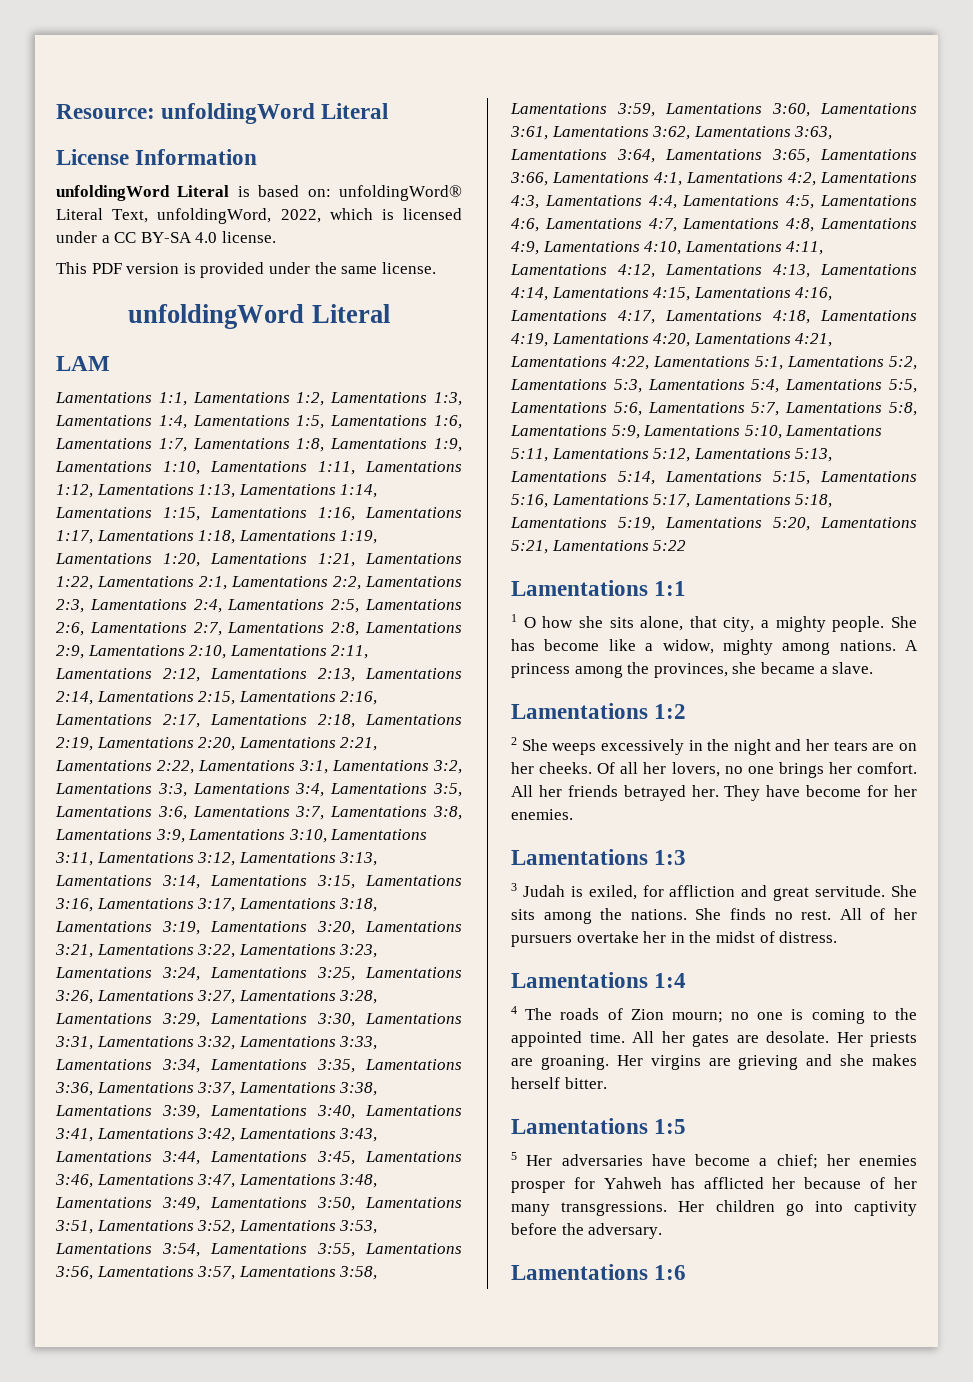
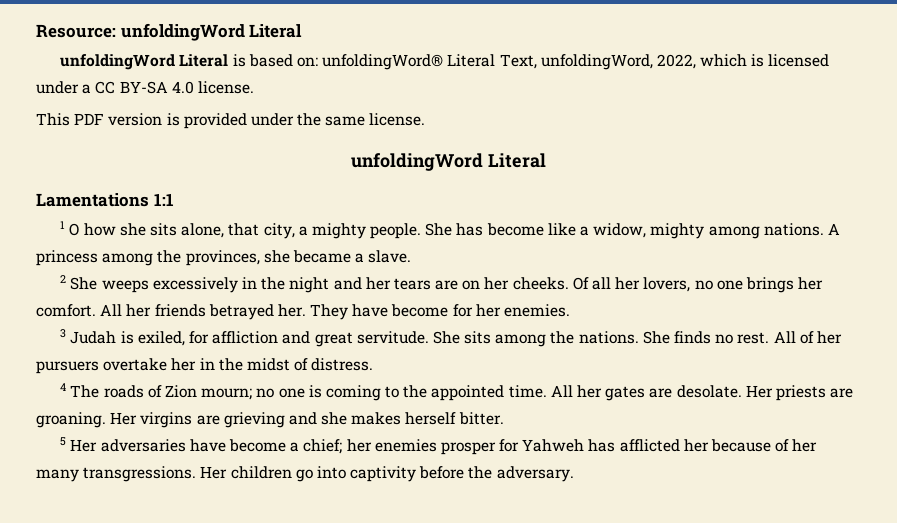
- License Information
- LAM
- Lamentations 1:1, Lamentations 1:2, Lamentations 1:3, Lamentations 1:4, Lamentations 1:5, Lamentations 1:6, Lamentations 1:7, Lamentations 1:8, Lamentations 1:9, Lamentations 1:10, Lamentations 1:11, Lamentations 1:12, Lamentations 1:13, Lamentations 1:14, Lamentations 1:15, Lamentations 1:16, Lamentations 1:17, Lamentations 1:18, Lamentations 1:19, Lamentations 1:20, Lamentations 1:21, Lamentations 1:22, Lamentations 2:1, Lamentations 2:2, Lamentations 2:3, Lamentations 2:4, Lamentations 2:5, Lamentations 2:6, Lamentations 2:7, Lamentations 2:8, Lamentations 2:9, Lamentations 2:10, Lamentations 2:11, Lamentations 2:12, Lamentations 2:13, Lamentations 2:14, Lamentations 2:15, Lamentations 2:16, Lamentations 2:17, Lamentations 2:18, Lamentations 2:19, Lamentations 2:20, Lamentations 2:21, Lamentations 2:22, Lamentations 3:1, Lamentations 3:2, Lamentations 3:3, Lamentations 3:4, Lamentations 3:5, Lamentations 3:6, Lamentations 3:7, Lamentations 3:8, Lamentations 3:9, Lamentations 3:10, Lamentations 3:11, Lamentations 3:12, Lamentations 3:13, Lamentations 3:14, Lamentations 3:15, Lamentations 3:16, Lamentations 3:17, Lamentations 3:18, Lamentations 3:19, Lamentations 3:20, Lamentations 3:21, Lamentations 3:22, Lamentations 3:23, Lamentations 3:24, Lamentations 3:25, Lamentations 3:26, Lamentations 3:27, Lamentations 3:28, Lamentations 3:29, Lamentations 3:30, Lamentations 3:31, Lamentations 3:32, Lamentations 3:33, Lamentations 3:34, Lamentations 3:35, Lamentations 3:36, Lamentations 3:37, Lamentations 3:38, Lamentations 3:39, Lamentations 3:40, Lamentations 3:41, Lamentations 3:42, Lamentations 3:43, Lamentations 3:44, Lamentations 3:45, Lamentations 3:46, Lamentations 3:47, Lamentations 3:48, Lamentations 3:49, Lamentations 3:50, Lamentations 3:51, Lamentations 3:52, Lamentations 3:53, Lamentations 3:54, Lamentations 3:55, Lamentations 3:56, Lamentations 3:57, Lamentations 3:58, Lamentations 3:59, Lamentations 3:60, Lamentations 3:61, Lamentations 3:62, Lamentations 3:63, Lamentations 3:64, Lamentations 3:65, Lamentations 3:66, Lamentations 4:1, Lamentations 4:2, Lamentations 4:3, Lamentations 4:4, Lamentations 4:5, Lamentations 4:6, Lamentations 4:7, Lamentations 4:8, Lamentations 4:9, Lamentations 4:10, Lamentations 4:11, Lamentations 4:12, Lamentations 4:13, Lamentations 4:14, Lamentations 4:15, Lamentations 4:16, Lamentations 4:17, Lamentations 4:18, Lamentations 4:19, Lamentations 4:20, Lamentations 4:21, Lamentations 4:22, Lamentations 5:1, Lamentations 5:2, Lamentations 5:3, Lamentations 5:4, Lamentations 5:5, Lamentations 5:6, Lamentations 5:7, Lamentations 5:8, Lamentations 5:9, Lamentations 5:10, Lamentations 5:11, Lamentations 5:12, Lamentations 5:13, Lamentations 5:14, Lamentations 5:15, Lamentations 5:16, Lamentations 5:17, Lamentations 5:18, Lamentations 5:19, Lamentations 5:20, Lamentations 5:21, Lamentations 5:22
- Lamentations 1:2
- Lamentations 1:3
- Lamentations 1:4
- Lamentations 1:5
- Lamentations 1:6

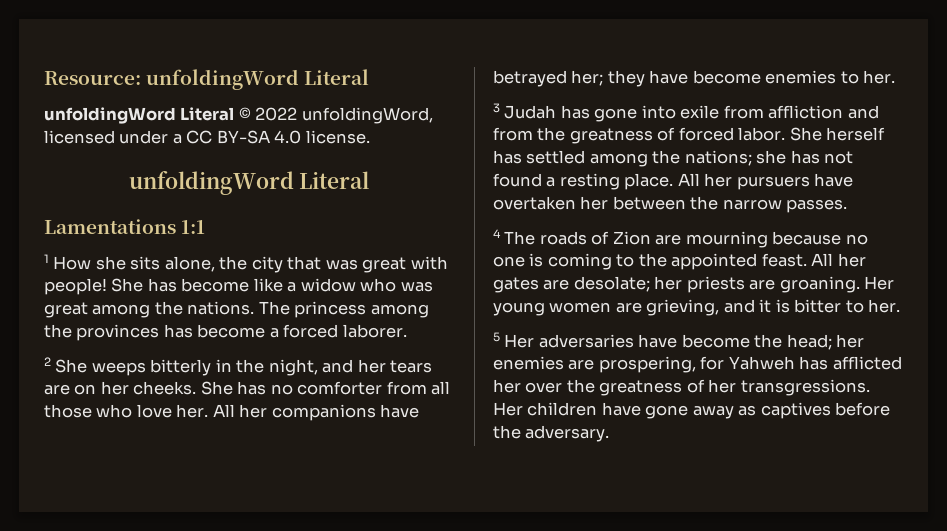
- unfoldingWord Literal is based on: unfoldingWord® Literal Text, unfoldingWord, 2022, which is licensed under a CC BY-SA 4.0 license.
+ unfoldingWord Literal © 2022 unfoldingWord, licensed under a CC BY-SA 4.0 license.
- This PDF version is provided under the same license.
- 1 O how she sits alone, that city, a mighty people.
+ 1 How she sits alone, the city that was great with people!
- She has become like a widow, mighty among nations. A princess among the provinces, she became a slave.
+ She has become like a widow who was great among the nations. The princess among the provinces has become a forced laborer.
- 2 She weeps excessively in the night and her tears are on her cheeks.
+ 2 She weeps bitterly in the night, and her tears are on her cheeks.
- Of all her lovers, no one brings her comfort. All her friends betrayed her. They have become for her enemies.
- 3 Judah is exiled, for affliction and great servitude. She sits among the nations. She finds no rest. All of her pursuers overtake her in the midst of distress.
+ She has no comforter from all those who love her. All her companions have betrayed her; they have become enemies to her.
+ 3 Judah has gone into exile from affliction and from the greatness of forced labor. She herself has settled among the nations; she has not found a resting place. All her pursuers have overtaken her between the narrow passes.
- 4 The roads of Zion mourn; no one is coming to the appointed time.
+ 4 The roads of Zion are mourning because no one is coming to the appointed feast.
- All her gates are desolate. Her priests are groaning.
+ All her gates are desolate; her priests are groaning.
- Her virgins are grieving and she makes herself bitter.
+ Her young women are grieving, and it is bitter to her.
- 5 Her adversaries have become a chief; her enemies prosper for Yahweh has afflicted her because of her many transgressions.
+ 5 Her adversaries have become the head; her enemies are prospering, for Yahweh has afflicted her over the greatness of her transgressions.
- Her children go into captivity before the adversary.
+ Her children have gone away as captives before the adversary.

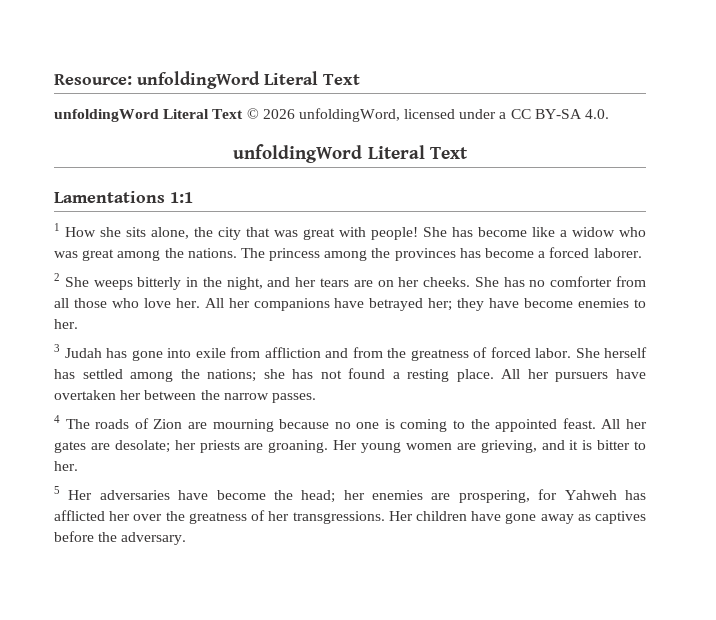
- Resource: unfoldingWord Literal
- unfoldingWord Literal © 2022 unfoldingWord, licensed under a CC BY-SA 4.0 license.
- unfoldingWord Literal
+ Resource: unfoldingWord Literal Text
+ unfoldingWord Literal Text © 2026 unfoldingWord, licensed under a CC BY-SA 4.0.
+ unfoldingWord Literal Text

